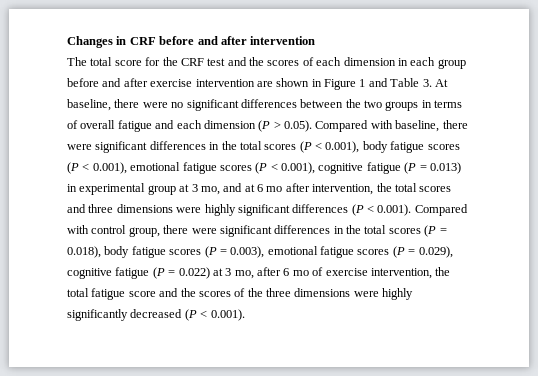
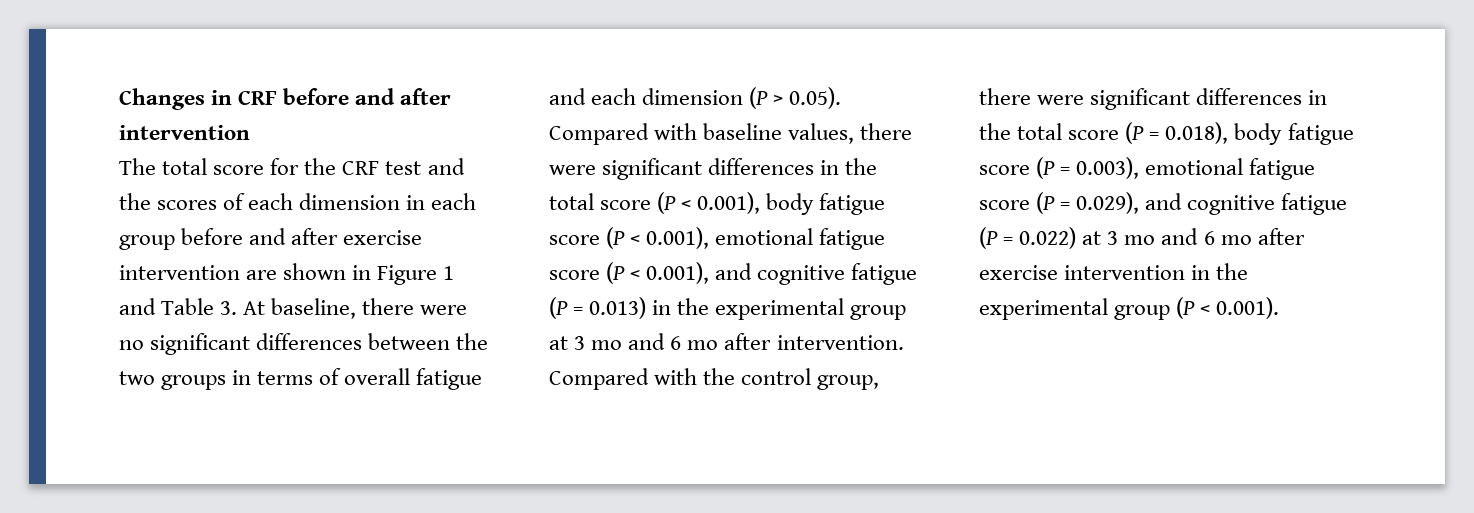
- The total score for the CRF test and the scores of each dimension in each group before and after exercise intervention are shown in Figure 1 and Table 3. At baseline, there were no significant differences between the two groups in terms of overall fatigue and each dimension (P > 0.05). Compared with baseline, there were significant differences in the total scores (P < 0.001), body fatigue scores (P < 0.001), emotional fatigue scores (P < 0.001), cognitive fatigue (P = 0.013) in experimental group at 3 mo, and at 6 mo after intervention, the total scores and three dimensions were highly significant differences (P < 0.001). Compared with control group, there were significant differences in the total scores (P = 0.018), body fatigue scores (P = 0.003), emotional fatigue scores (P = 0.029), cognitive fatigue (P = 0.022) at 3 mo, after 6 mo of exercise intervention, the total fatigue score and the scores of the three dimensions were highly significantly decreased (P < 0.001).
+ The total score for the CRF test and the scores of each dimension in each group before and after exercise intervention are shown in Figure 1 and Table 3. At baseline, there were no significant differences between the two groups in terms of overall fatigue and each dimension (P > 0.05). Compared with baseline values, there were significant differences in the total score (P < 0.001), body fatigue score (P < 0.001), emotional fatigue score (P < 0.001), and cognitive fatigue (P = 0.013) in the experimental group at 3 mo and 6 mo after intervention. Compared with the control group, there were significant differences in the total score (P = 0.018), body fatigue score (P = 0.003), emotional fatigue score (P = 0.029), and cognitive fatigue (P = 0.022) at 3 mo and 6 mo after exercise intervention in the experimental group (P < 0.001).

